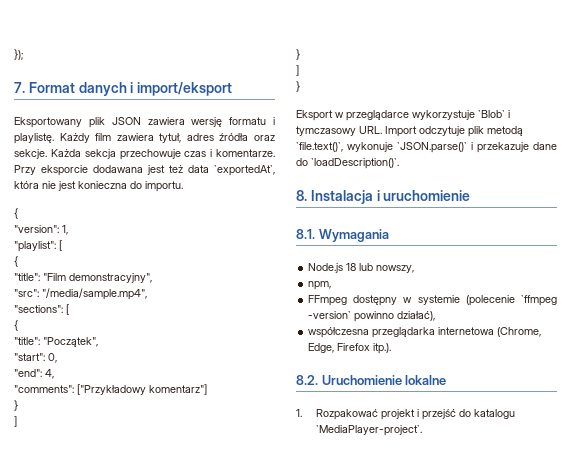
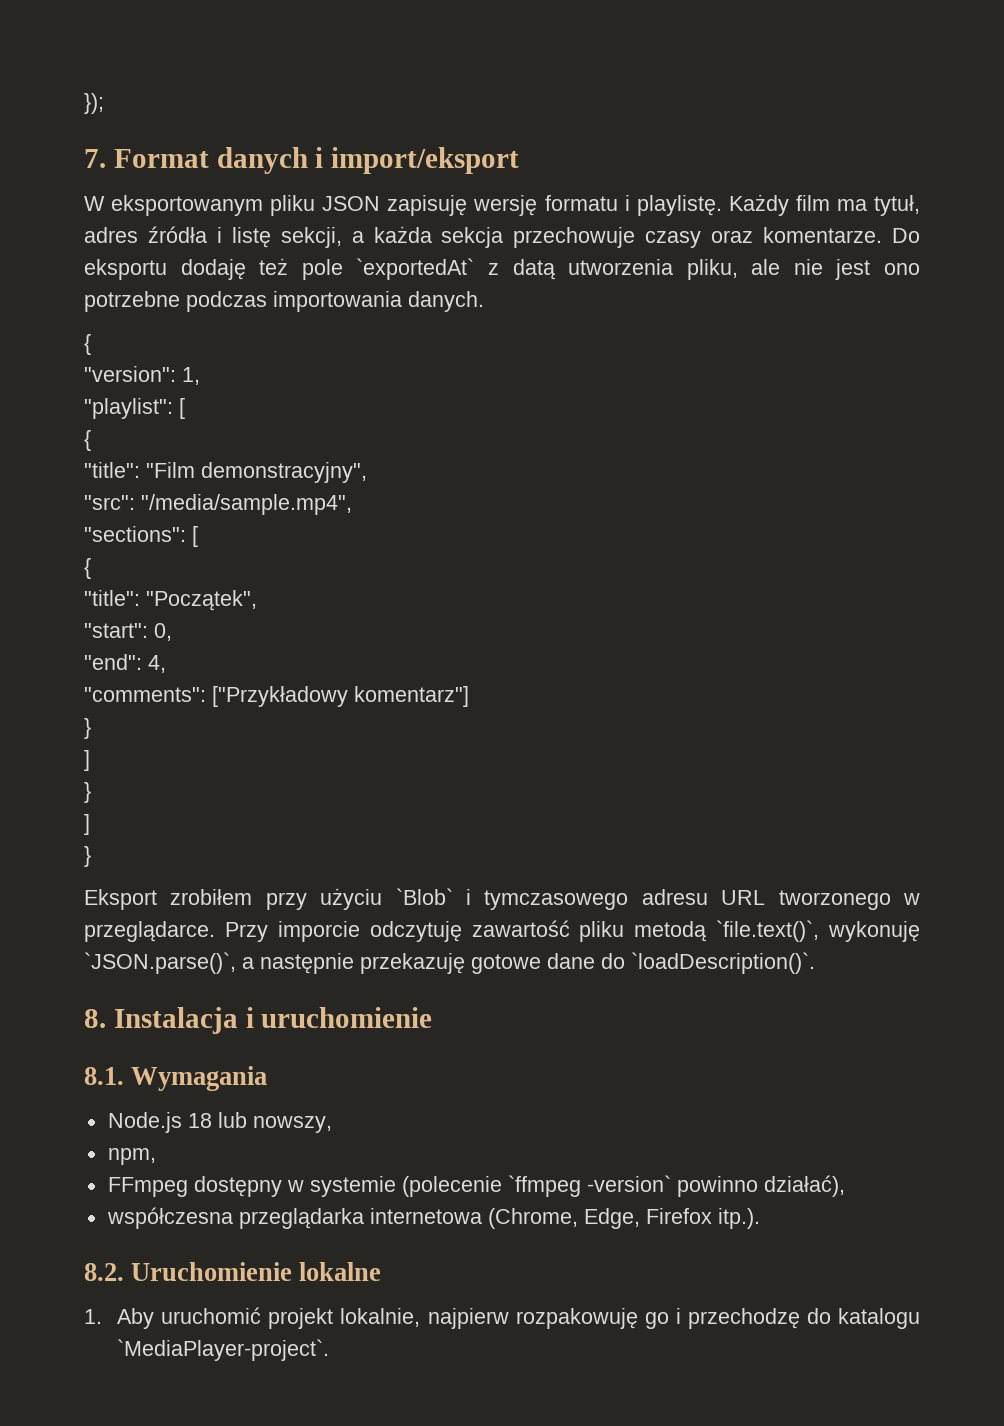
- Eksportowany plik JSON zawiera wersję formatu i playlistę.
+ W eksportowanym pliku JSON zapisuję wersję formatu i playlistę.
- Każdy film zawiera tytuł, adres źródła oraz sekcje. Każda sekcja przechowuje czas i komentarze. Przy eksporcie dodawana jest też data `exportedAt`, która nie jest konieczna do importu.
+ Każdy film ma tytuł, adres źródła i listę sekcji, a każda sekcja przechowuje czasy oraz komentarze. Do eksportu dodaję też pole `exportedAt` z datą utworzenia pliku, ale nie jest ono potrzebne podczas importowania danych.
- Eksport w przeglądarce wykorzystuje `Blob` i tymczasowy URL. Import odczytuje plik metodą `file.text()`, wykonuje `JSON.parse()` i przekazuje dane do `loadDescription()`.
+ Eksport zrobiłem przy użyciu `Blob` i tymczasowego adresu URL tworzonego w przeglądarce. Przy imporcie odczytuję zawartość pliku metodą `file.text()`, wykonuję `JSON.parse()`, a następnie przekazuję gotowe dane do `loadDescription()`.
- 1. Rozpakować projekt i przejść do katalogu `MediaPlayer-project`.
+ 1. Aby uruchomić projekt lokalnie, najpierw rozpakowuję go i przechodzę do katalogu `MediaPlayer-project`.

